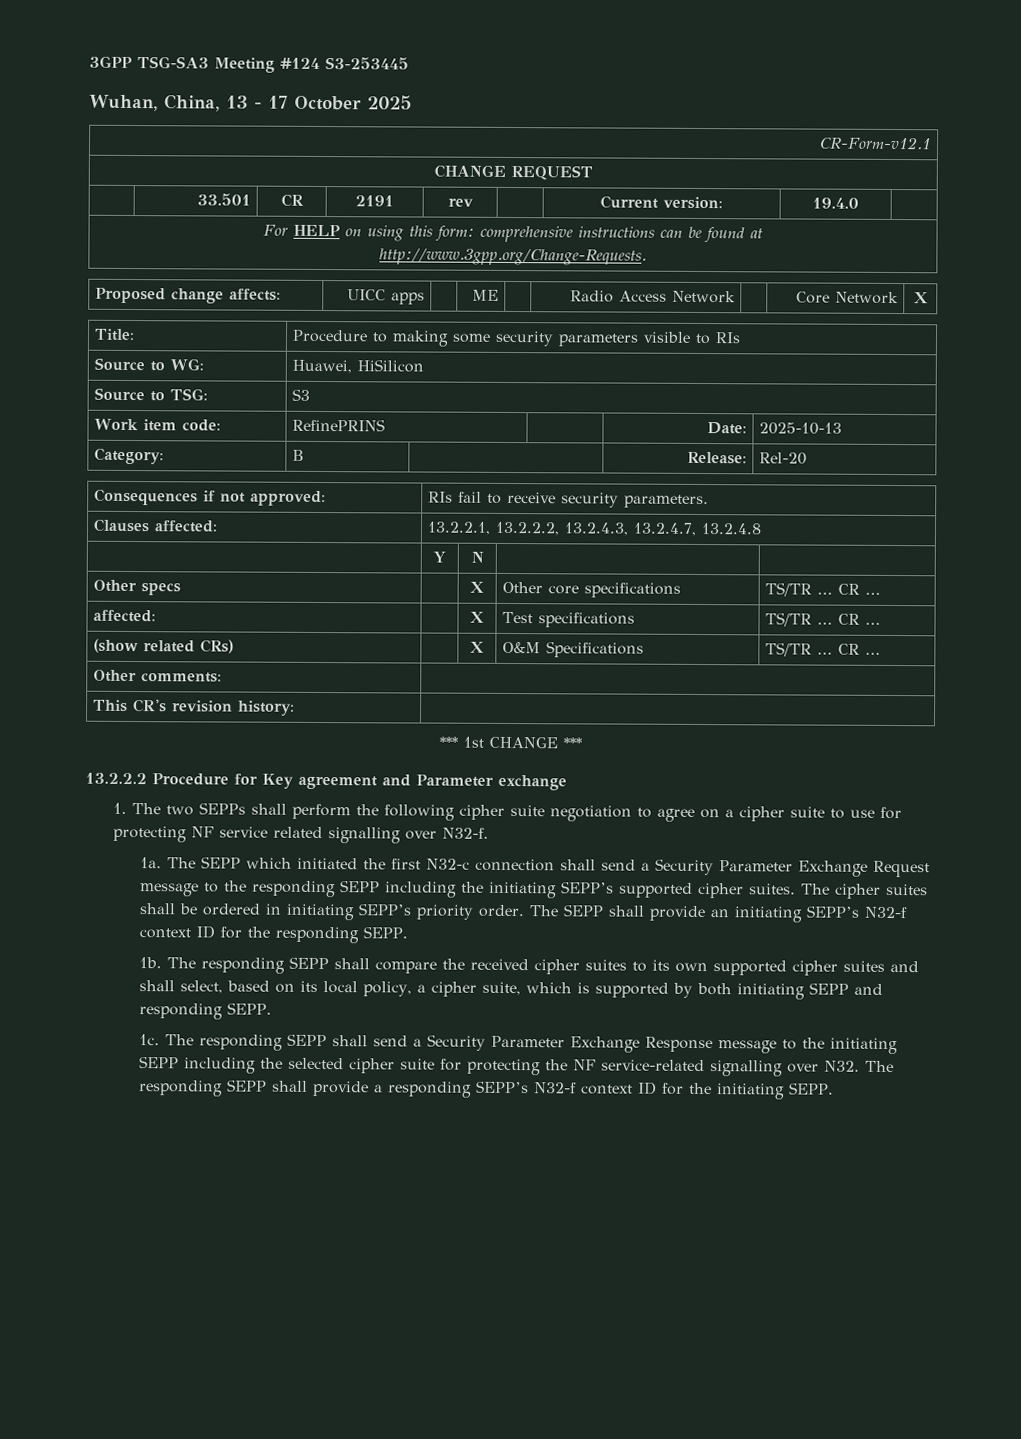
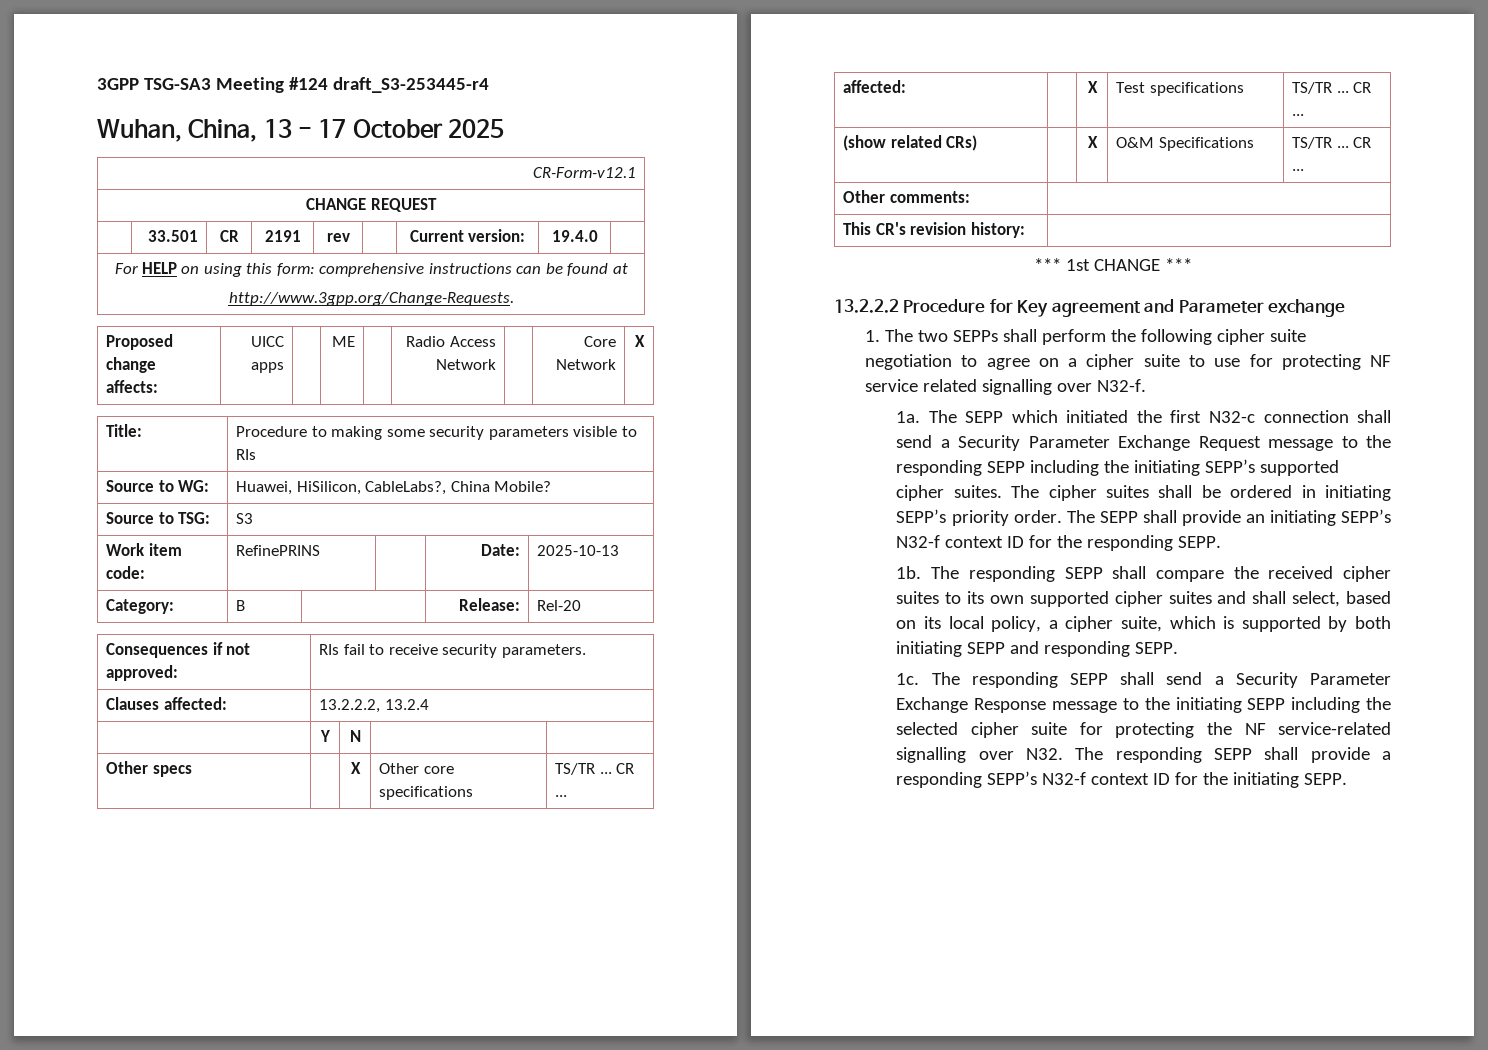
- 3GPP TSG-SA3 Meeting #124 S3-253445
+ 3GPP TSG-SA3 Meeting #124 draft_S3-253445-r4
- Source to WG: | Huawei, HiSilicon
+ Source to WG: | Huawei, HiSilicon, CableLabs?, China Mobile?
- Clauses affected: | 13.2.2.1, 13.2.2.2, 13.2.4.3, 13.2.4.7, 13.2.4.8
+ Clauses affected: | 13.2.2.2, 13.2.4

